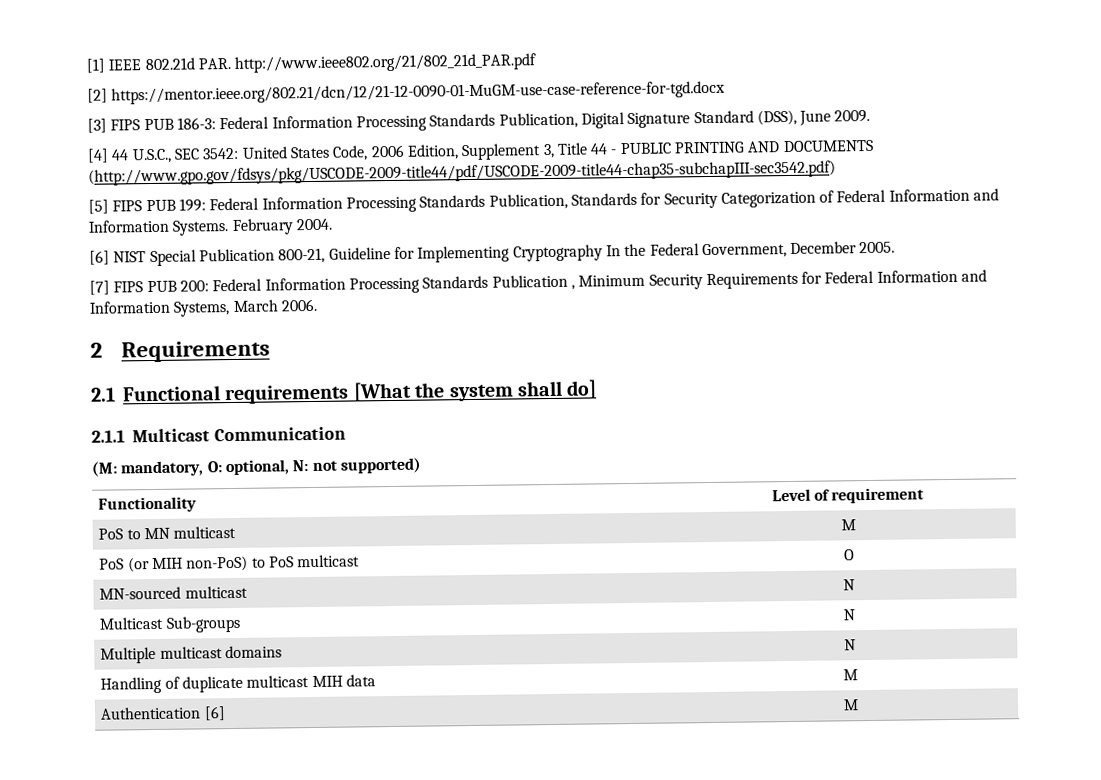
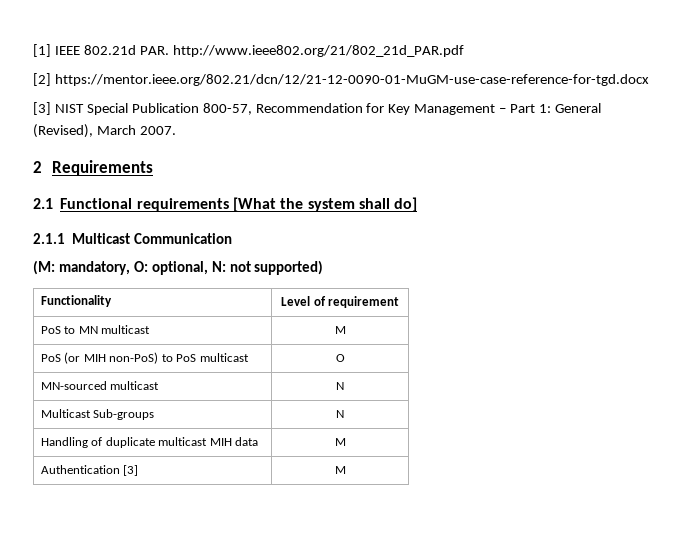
- [3] FIPS PUB 186-3: Federal Information Processing Standards Publication, Digital Signature Standard (DSS), June 2009.
- [4] 44 U.S.C., SEC 3542: United States Code, 2006 Edition, Supplement 3, Title 44 - PUBLIC PRINTING AND DOCUMENTS (http://www.gpo.gov/fdsys/pkg/USCODE-2009-title44/pdf/USCODE-2009-title44-chap35-subchapIII-sec3542.pdf)
- [5] FIPS PUB 199: Federal Information Processing Standards Publication, Standards for Security Categorization of Federal Information and Information Systems. February 2004.
- [6] NIST Special Publication 800-21, Guideline for Implementing Cryptography In the Federal Government, December 2005.
- [7] FIPS PUB 200: Federal Information Processing Standards Publication , Minimum Security Requirements for Federal Information and Information Systems, March 2006.
+ [3] NIST Special Publication 800-57, Recommendation for Key Management – Part 1: General (Revised), March 2007.
- Multiple multicast domains | N
- Authentication [6] | M
+ Authentication [3] | M

